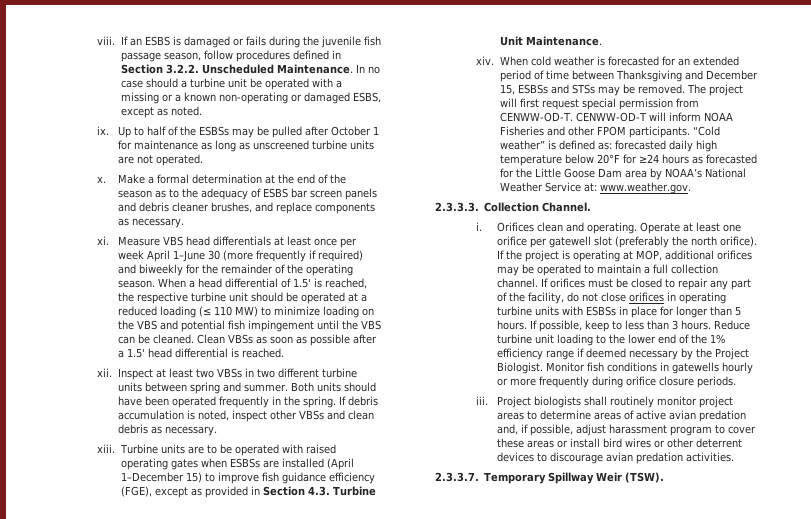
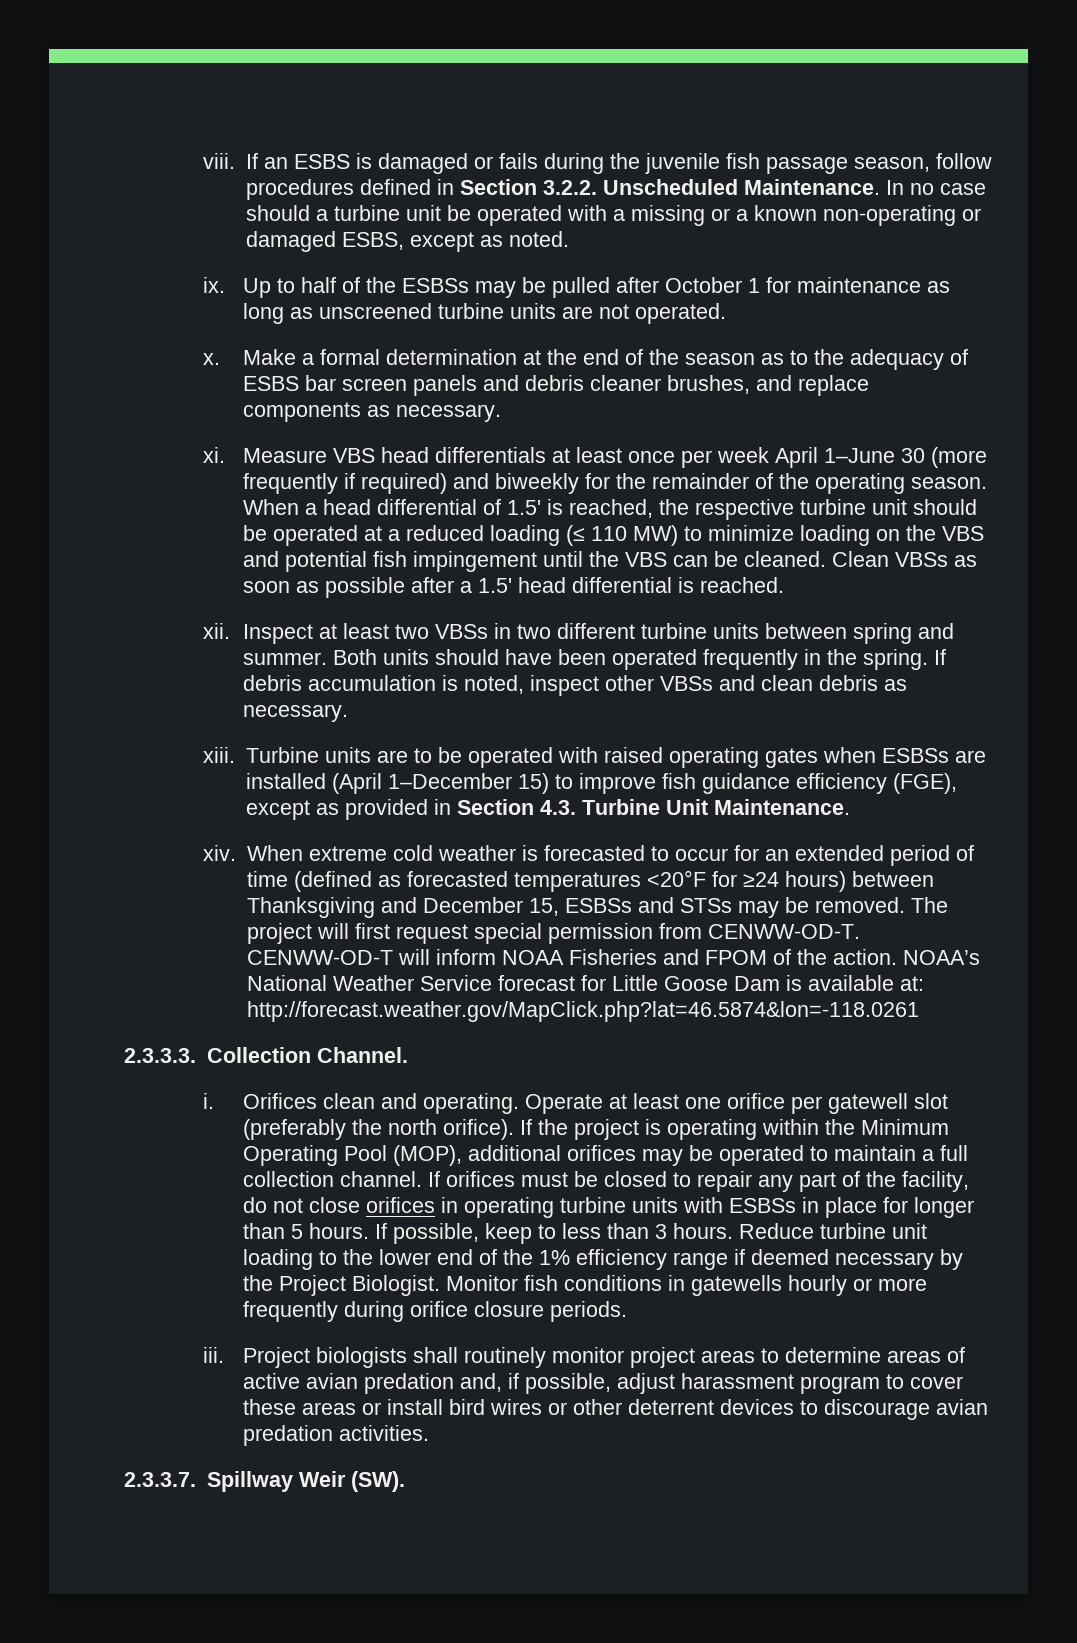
- When cold weather is forecasted for an extended period of time between Thanksgiving and December 15, ESBSs and STSs may be removed.
+ When extreme cold weather is forecasted to occur for an extended period of time (defined as forecasted temperatures <20°F for ≥24 hours) between Thanksgiving and December 15, ESBSs and STSs may be removed.
- CENWW-OD-T will inform NOAA Fisheries and other FPOM participants. “Cold weather” is defined as: forecasted daily high temperature below 20°F for ≥24 hours as forecasted for the Little Goose Dam area by NOAA’s National Weather Service at: www.weather.gov.
+ CENWW-OD-T will inform NOAA Fisheries and FPOM of the action. NOAA’s National Weather Service forecast for Little Goose Dam is available at: http://forecast.weather.gov/MapClick.php?lat=46.5874&lon=-118.0261
- If the project is operating at MOP, additional orifices may be operated to maintain a full collection channel.
+ If the project is operating within the Minimum Operating Pool (MOP), additional orifices may be operated to maintain a full collection channel.
- 2.3.3.7. Temporary Spillway Weir (TSW).
+ 2.3.3.7. Spillway Weir (SW).

